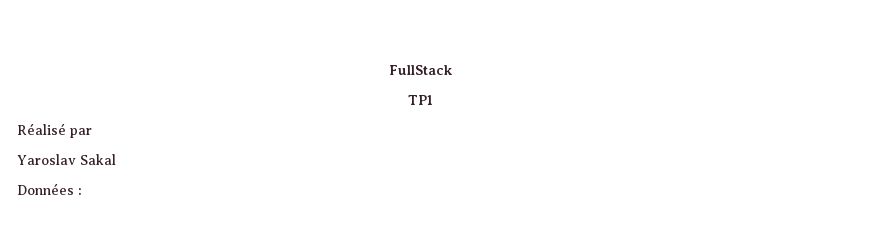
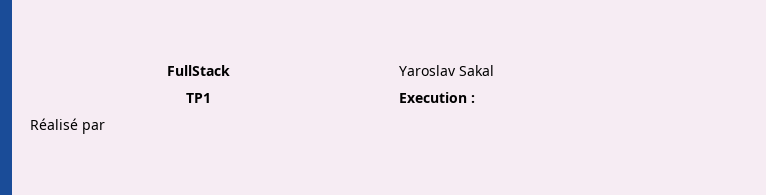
- Données :
+ Execution :

